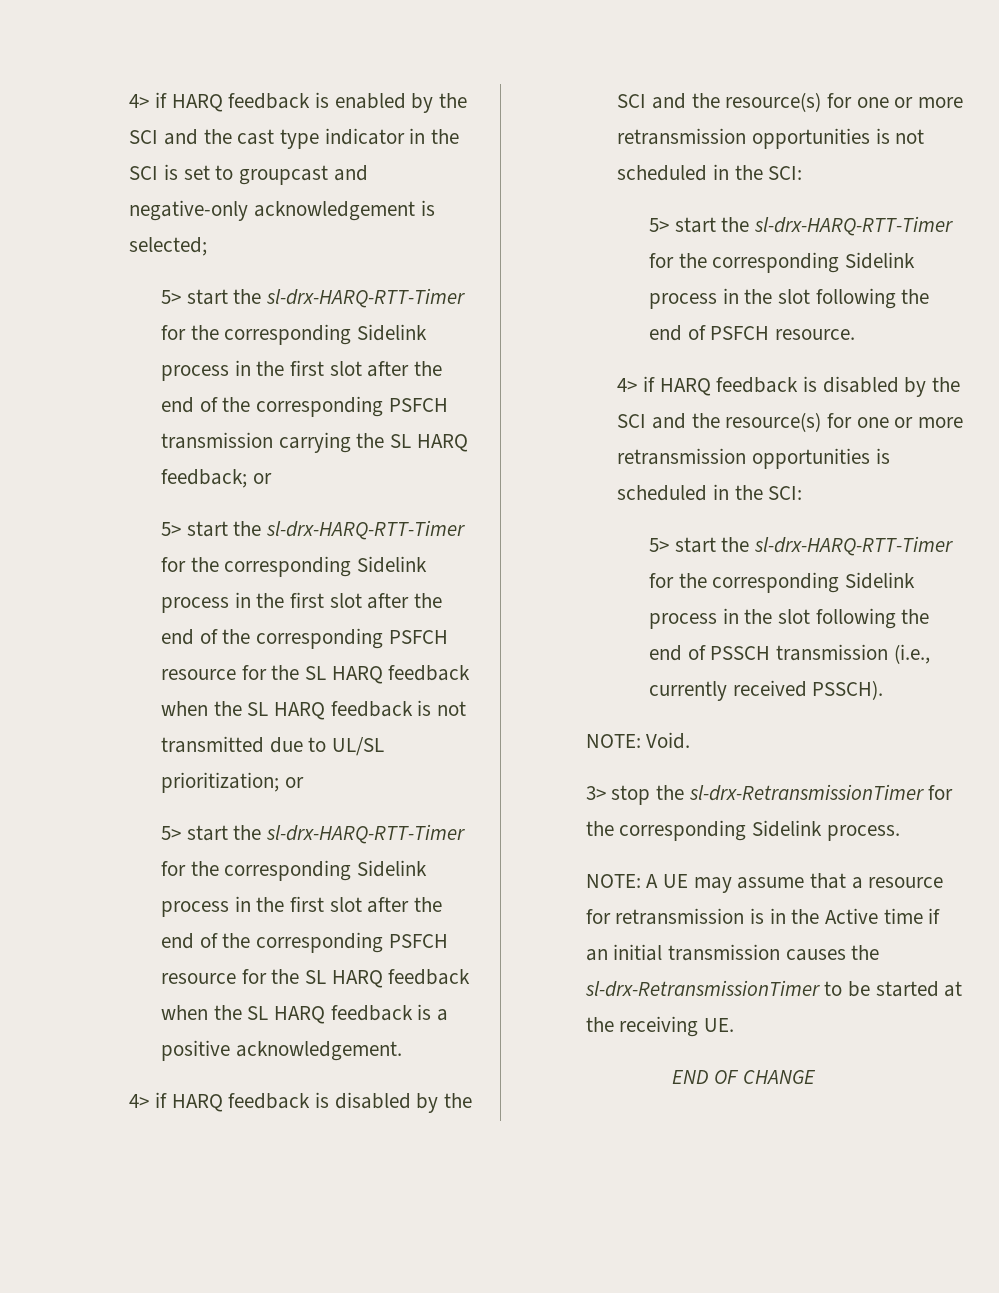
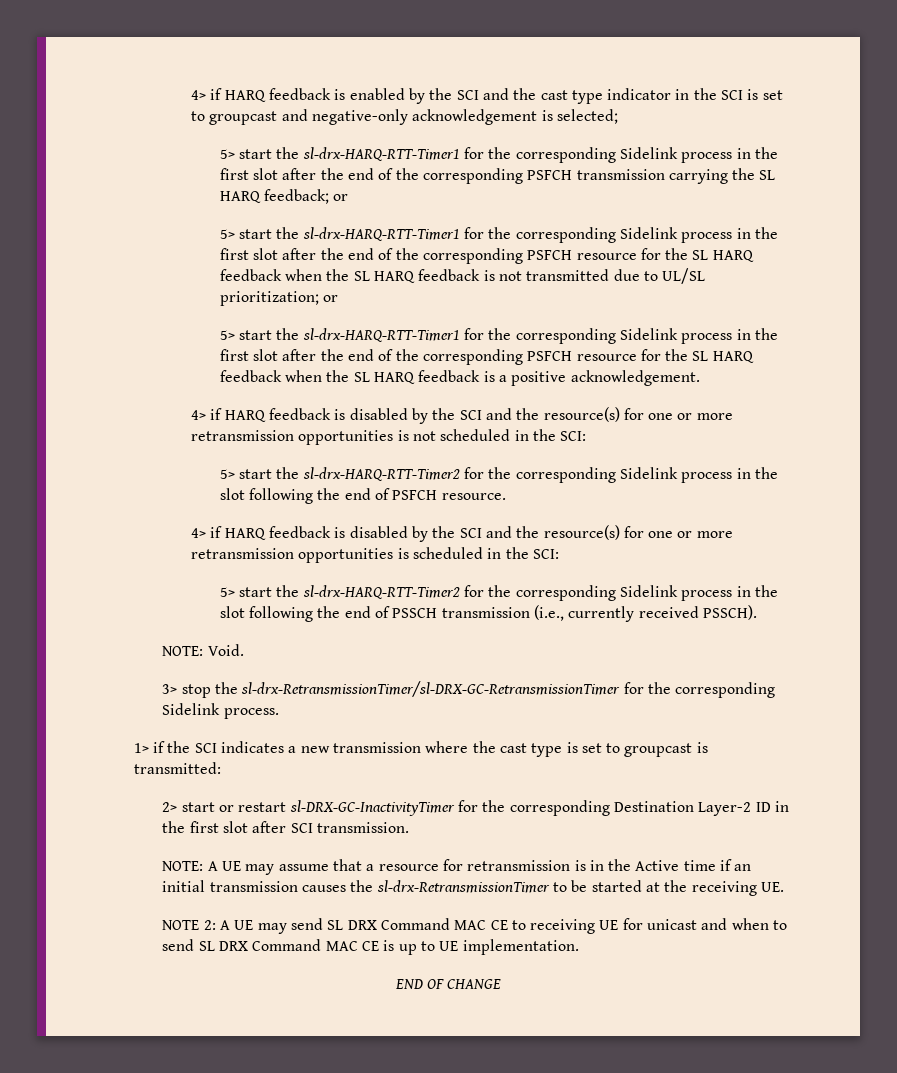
- 5> start the sl-drx-HARQ-RTT-Timer for the corresponding Sidelink process in the first slot after the end of the corresponding PSFCH transmission carrying the SL HARQ feedback; or
+ 5> start the sl-drx-HARQ-RTT-Timer1 for the corresponding Sidelink process in the first slot after the end of the corresponding PSFCH transmission carrying the SL HARQ feedback; or
- 5> start the sl-drx-HARQ-RTT-Timer for the corresponding Sidelink process in the first slot after the end of the corresponding PSFCH resource for the SL HARQ feedback when the SL HARQ feedback is not transmitted due to UL/SL prioritization; or
+ 5> start the sl-drx-HARQ-RTT-Timer1 for the corresponding Sidelink process in the first slot after the end of the corresponding PSFCH resource for the SL HARQ feedback when the SL HARQ feedback is not transmitted due to UL/SL prioritization; or
- 5> start the sl-drx-HARQ-RTT-Timer for the corresponding Sidelink process in the first slot after the end of the corresponding PSFCH resource for the SL HARQ feedback when the SL HARQ feedback is a positive acknowledgement.
+ 5> start the sl-drx-HARQ-RTT-Timer1 for the corresponding Sidelink process in the first slot after the end of the corresponding PSFCH resource for the SL HARQ feedback when the SL HARQ feedback is a positive acknowledgement.
- 5> start the sl-drx-HARQ-RTT-Timer for the corresponding Sidelink process in the slot following the end of PSFCH resource.
+ 5> start the sl-drx-HARQ-RTT-Timer2 for the corresponding Sidelink process in the slot following the end of PSFCH resource.
- 5> start the sl-drx-HARQ-RTT-Timer for the corresponding Sidelink process in the slot following the end of PSSCH transmission (i.e., currently received PSSCH).
+ 5> start the sl-drx-HARQ-RTT-Timer2 for the corresponding Sidelink process in the slot following the end of PSSCH transmission (i.e., currently received PSSCH).
- 3> stop the sl-drx-RetransmissionTimer for the corresponding Sidelink process.
+ 3> stop the sl-drx-RetransmissionTimer/sl-DRX-GC-RetransmissionTimer for the corresponding Sidelink process.
+ 1> if the SCI indicates a new transmission where the cast type is set to groupcast is transmitted:
+ 2> start or restart sl-DRX-GC-InactivityTimer for the corresponding Destination Layer-2 ID in the first slot after SCI transmission.
+ NOTE 2: A UE may send SL DRX Command MAC CE to receiving UE for unicast and when to send SL DRX Command MAC CE is up to UE implementation.

